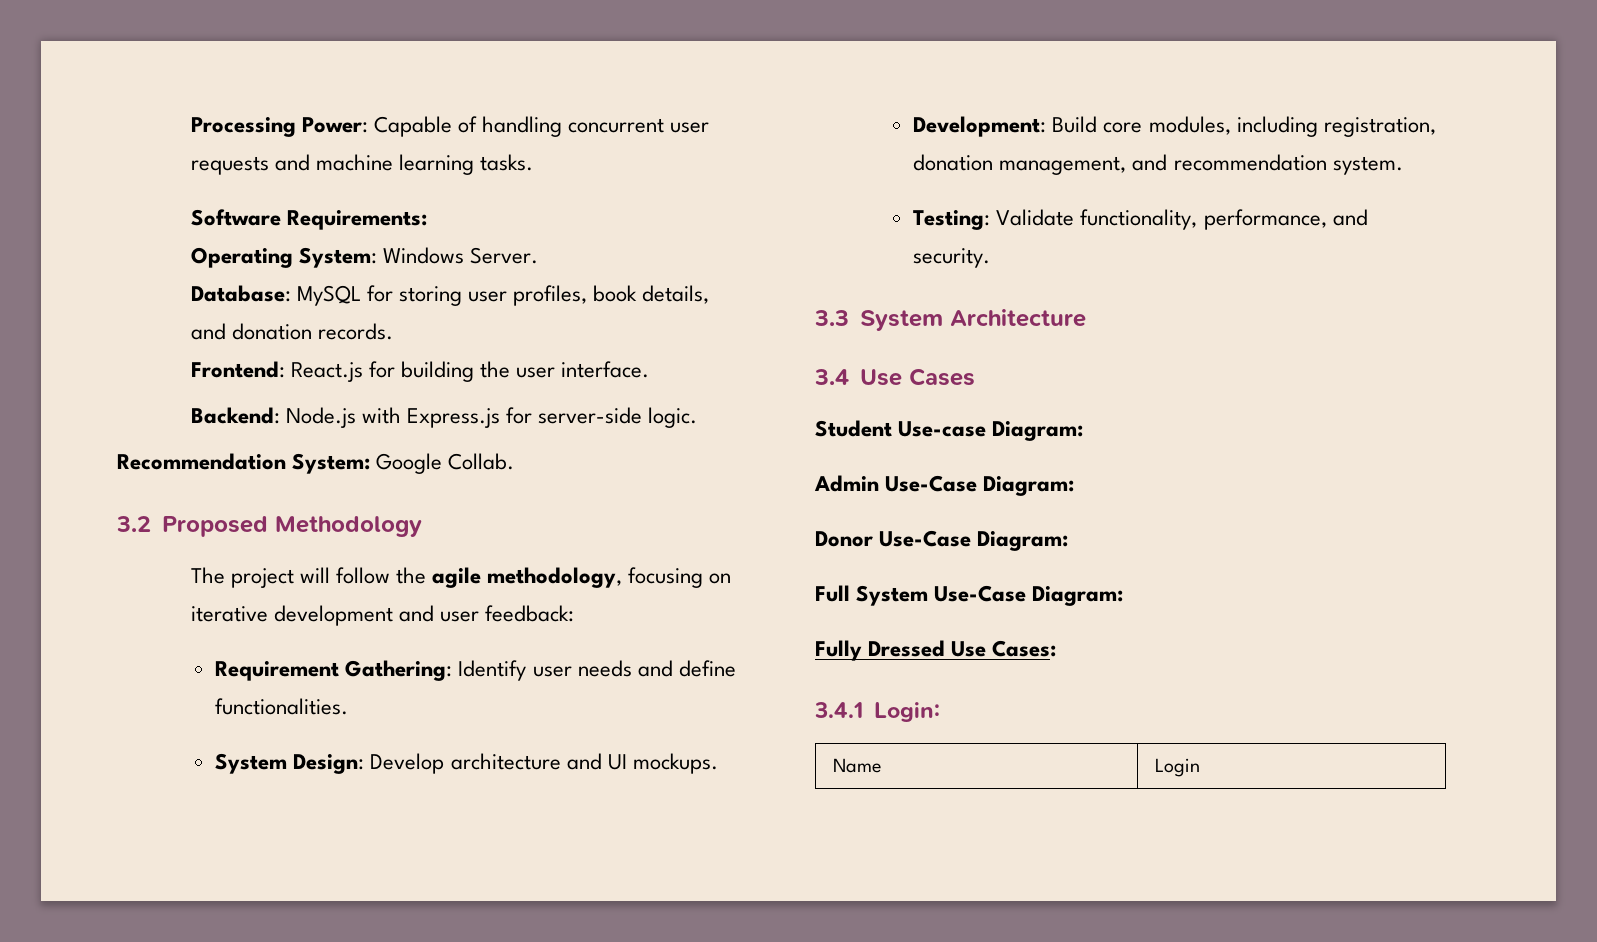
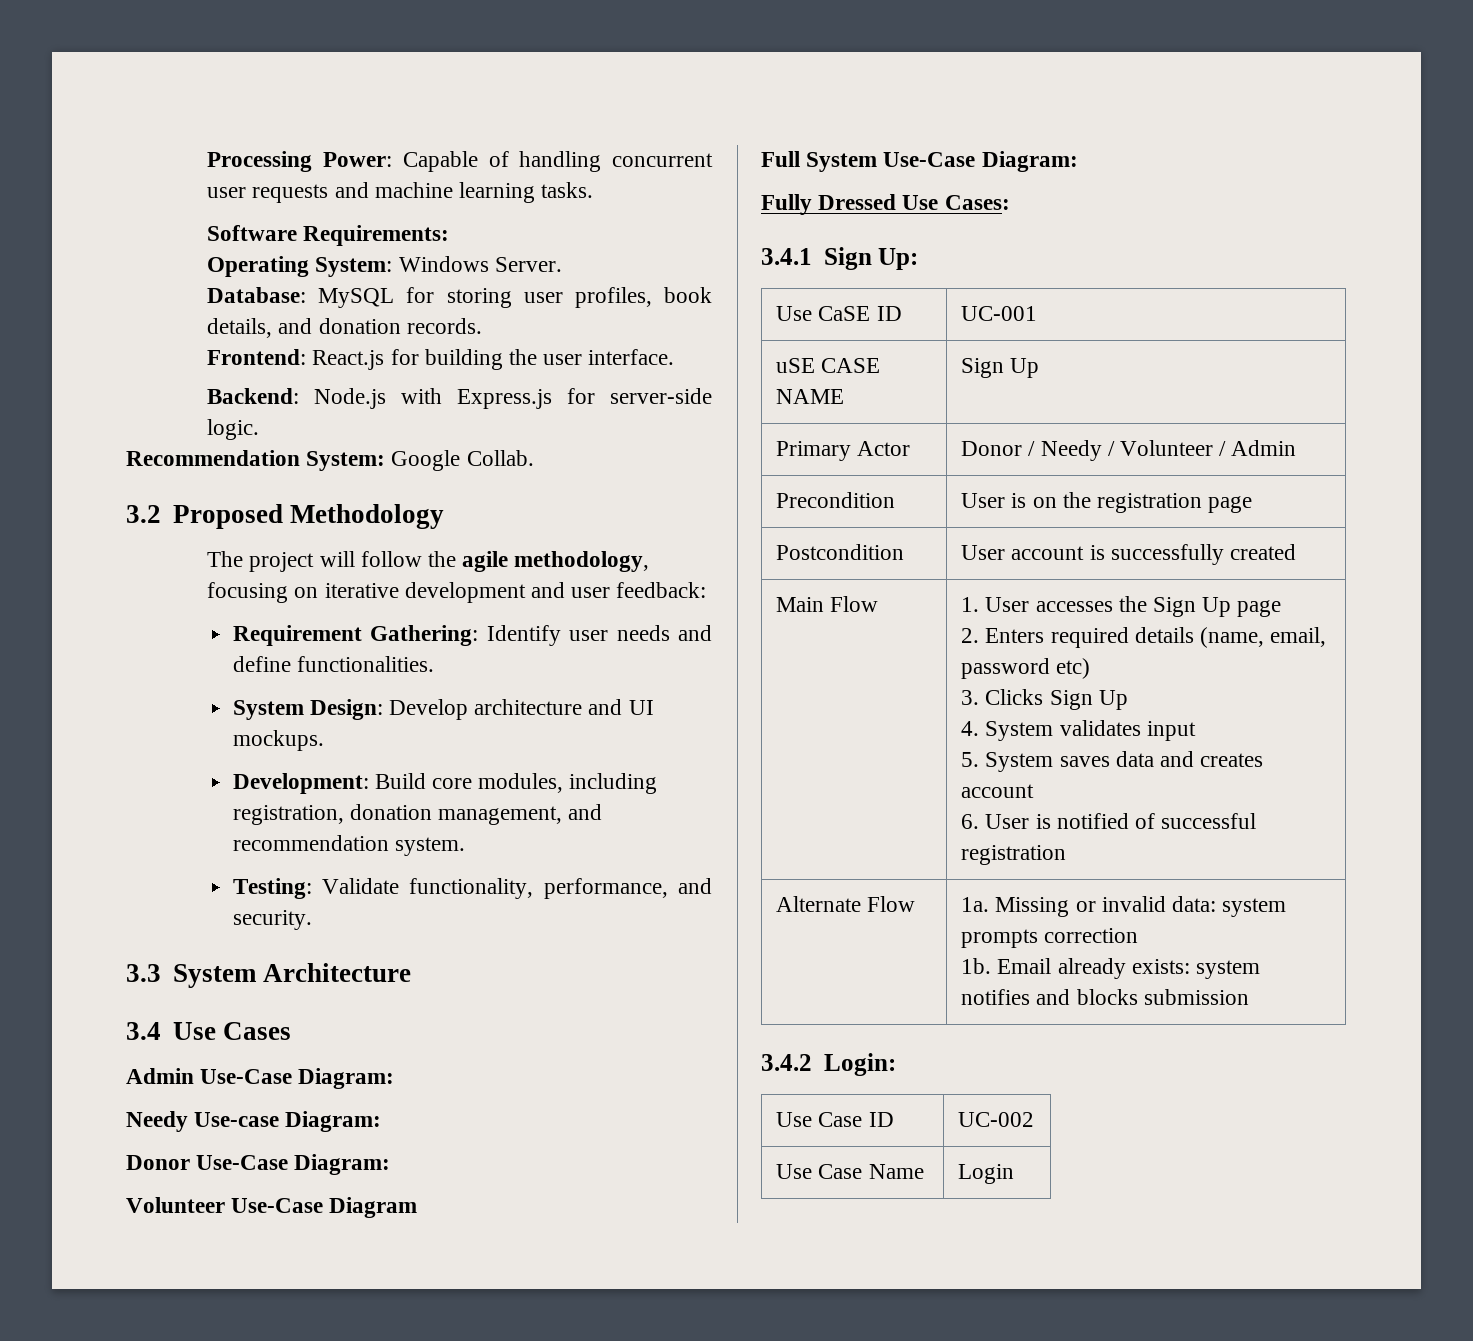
- Student Use-case Diagram:
  Admin Use-Case Diagram:
+ Needy Use-case Diagram:
+ Volunteer Use-Case Diagram
- 3.4.1 Login:
- Name | Login
+ 3.4.1 Sign Up:
+ Use CaSE ID | UC-001
+ uSE CASE NAME | Sign Up
+ Primary Actor | Donor / Needy / Volunteer / Admin
+ Precondition | User is on the registration page
+ Postcondition | User account is successfully created
+ Main Flow | 1. User accesses the Sign Up page
+ 2. Enters required details (name, email, password etc)
+ 3. Clicks Sign Up
+ 4. System validates input
+ 5. System saves data and creates account
+ 6. User is notified of successful registration
+ Alternate Flow | 1a. Missing or invalid data: system prompts correction
+ 1b. Email already exists: system notifies and blocks submission
+ 3.4.2 Login:
+ Use Case ID | UC-002
+ Use Case Name | Login

